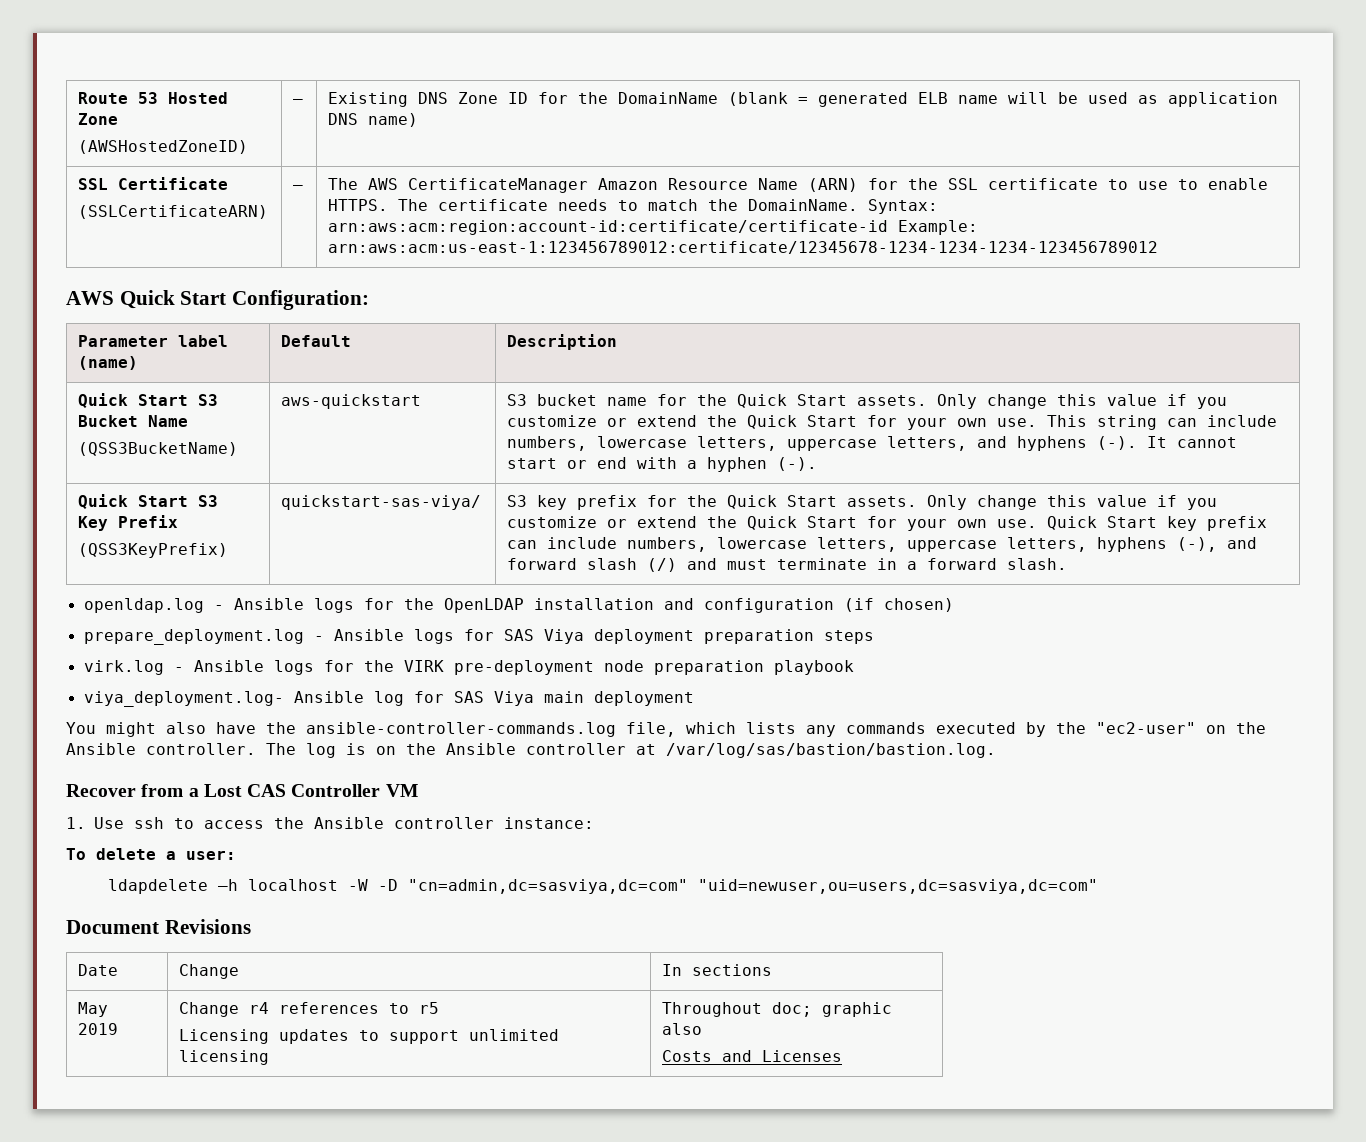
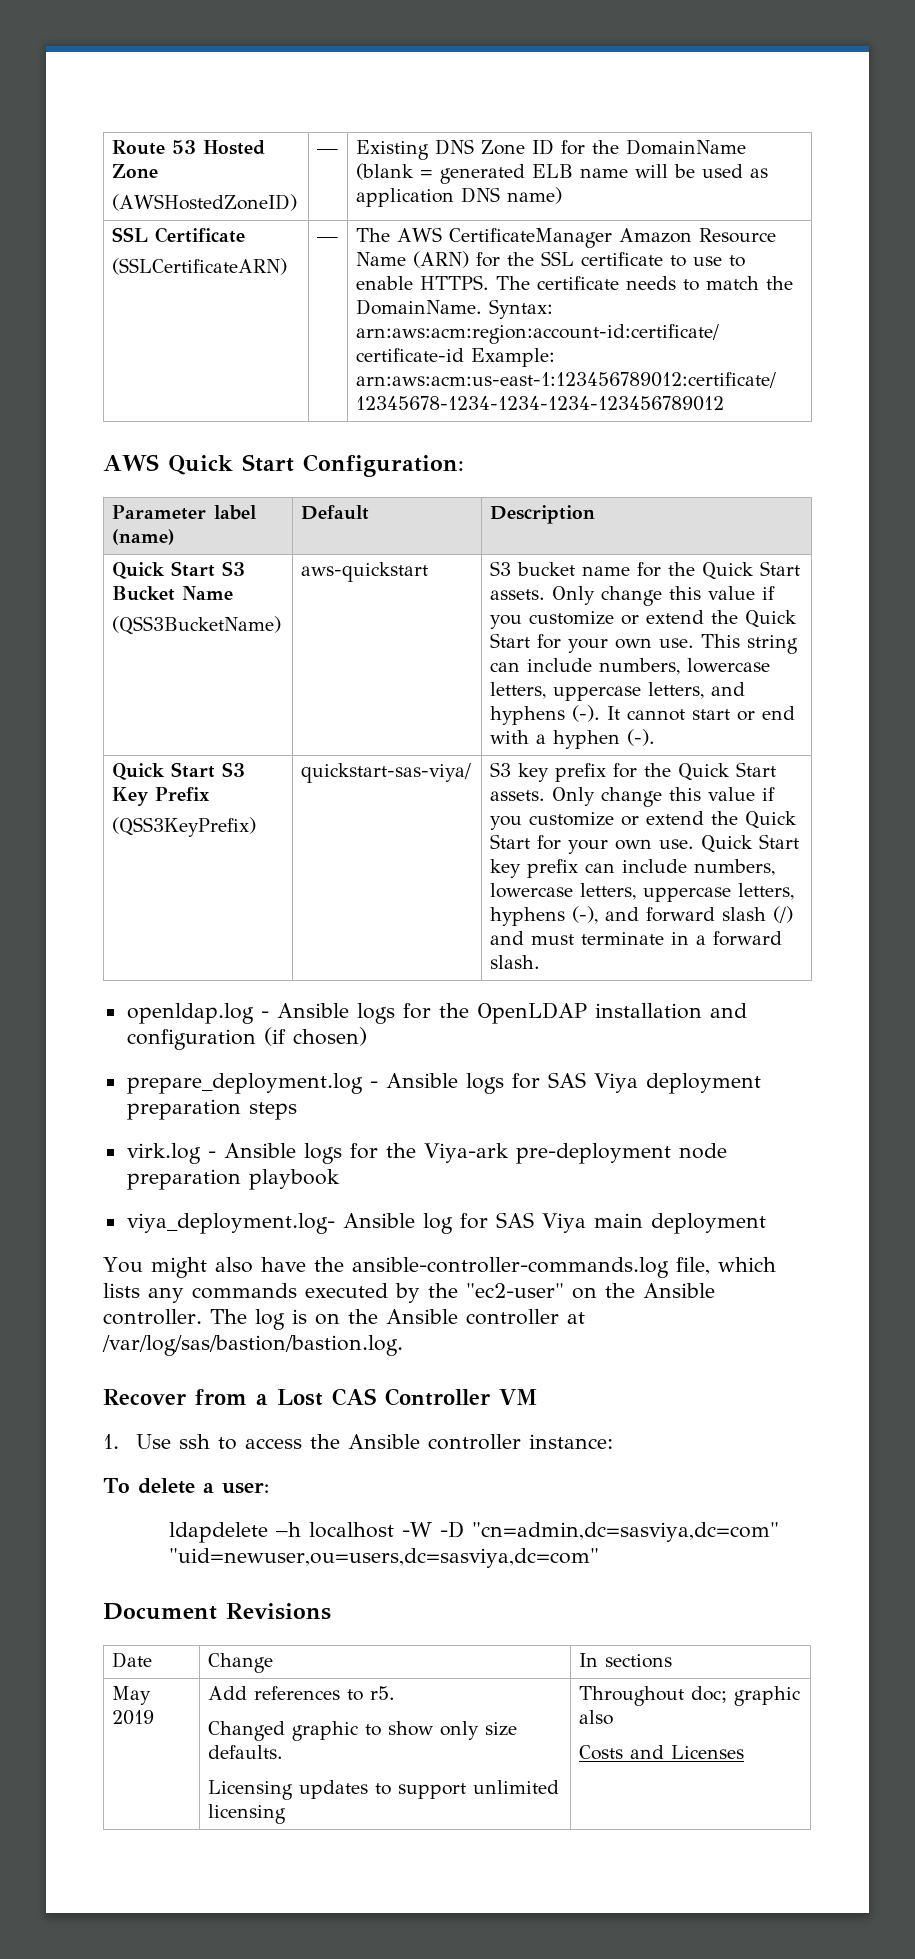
- virk.log - Ansible logs for the VIRK pre-deployment node preparation playbook
+ virk.log - Ansible logs for the Viya-ark pre-deployment node preparation playbook
- May 2019 | Change r4 references to r5
+ May 2019 | Add references to r5.
+ Changed graphic to show only size defaults.

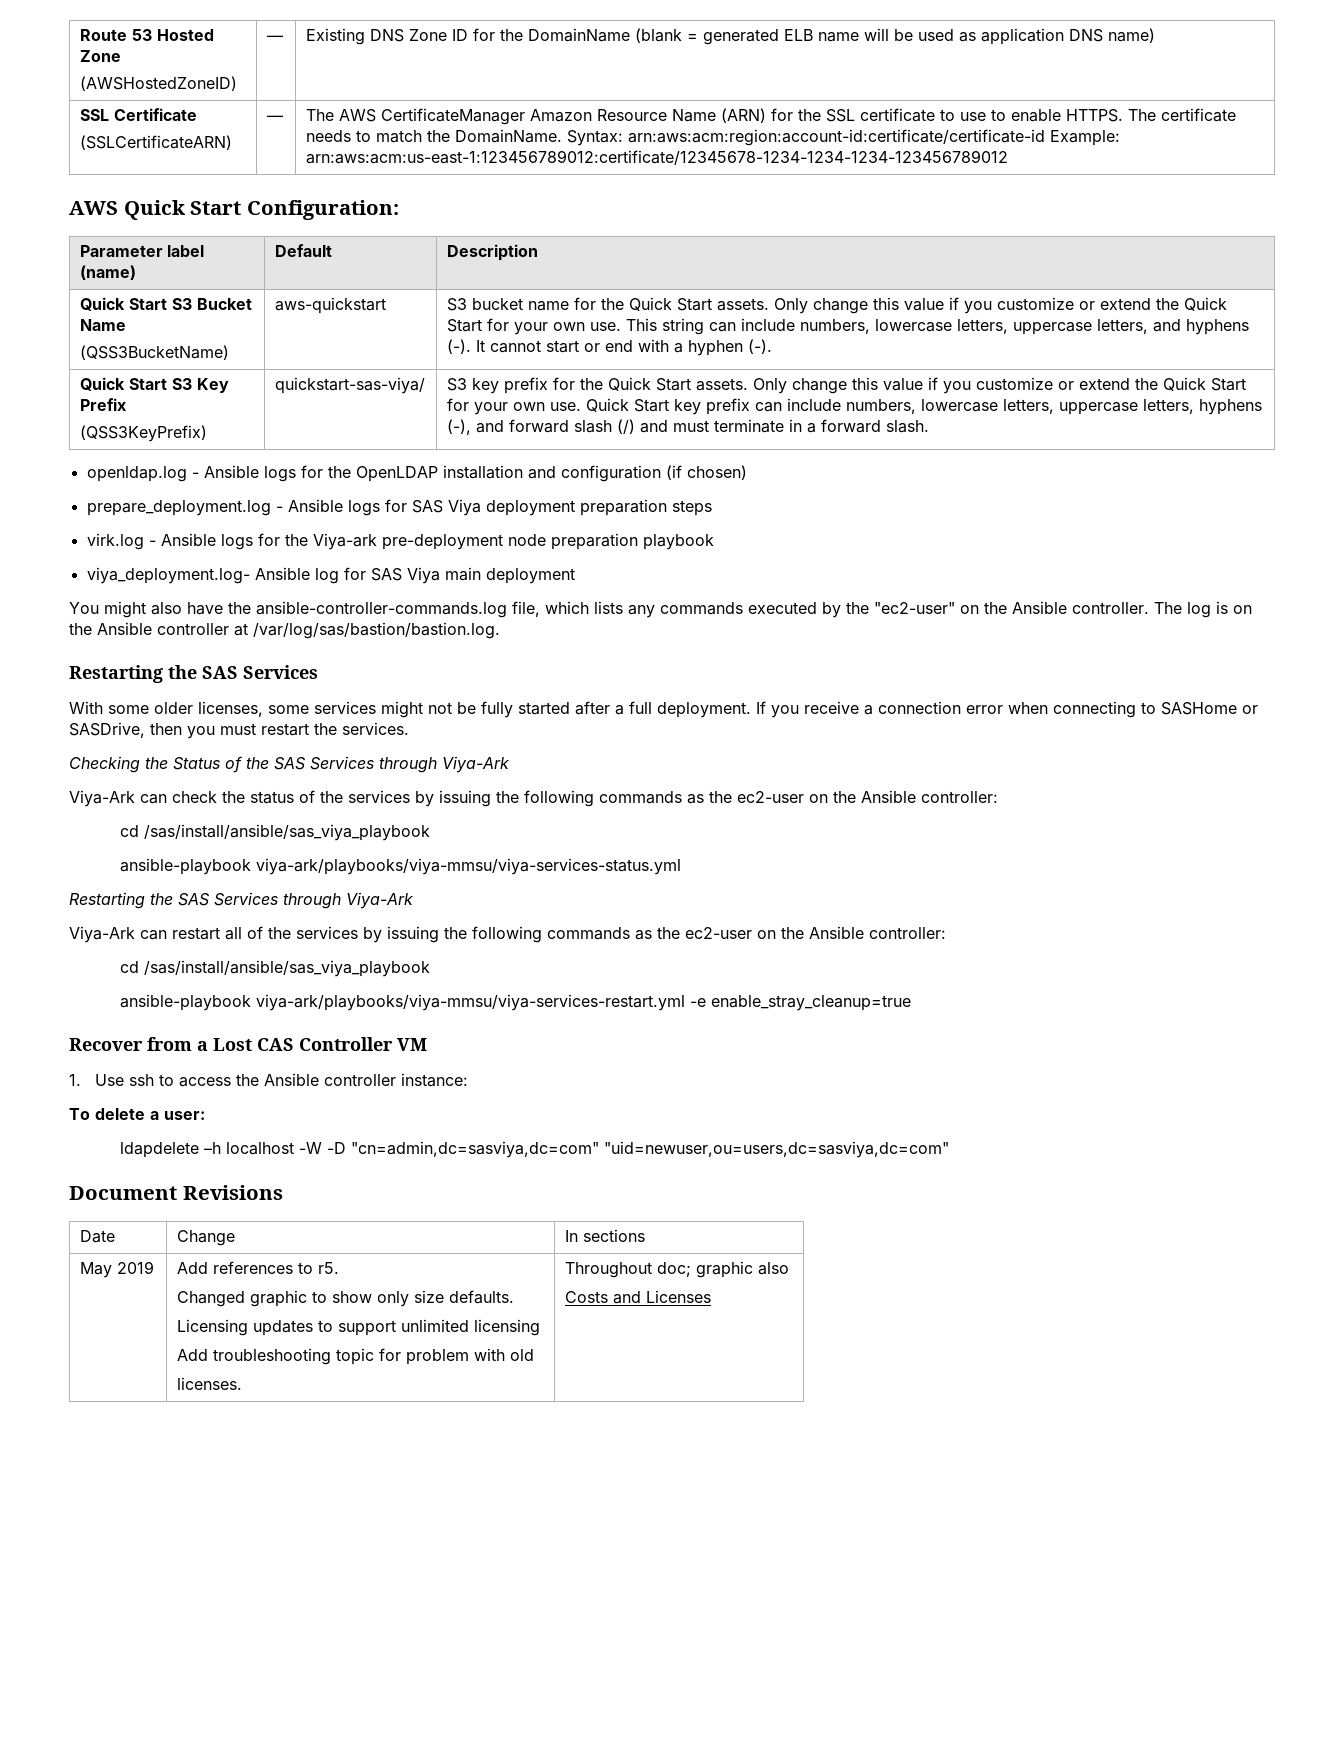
  The log is on the Ansible controller at /var/log/sas/bastion/bastion.log.
+ Restarting the SAS Services
+ With some older licenses, some services might not be fully started after a full deployment. If you receive a connection error when connecting to SASHome or SASDrive, then you must restart the services.
+ Checking the Status of the SAS Services through Viya-Ark
+ Viya-Ark can check the status of the services by issuing the following commands as the ec2-user on the Ansible controller:
+ cd /sas/install/ansible/sas_viya_playbook
+ ansible-playbook viya-ark/playbooks/viya-mmsu/viya-services-status.yml
+ Restarting the SAS Services through Viya-Ark
+ Viya-Ark can restart all of the services by issuing the following commands as the ec2-user on the Ansible controller:
+ cd /sas/install/ansible/sas_viya_playbook
+ ansible-playbook viya-ark/playbooks/viya-mmsu/viya-services-restart.yml -e enable_stray_cleanup=true
  May 2019 | Add references to r5.
  Changed graphic to show only size defaults.
- Licensing updates to support unlimited licensing | Throughout doc; graphic also
+ Licensing updates to support unlimited licensing
+ Add troubleshooting topic for problem with old
+ licenses. | Throughout doc; graphic also

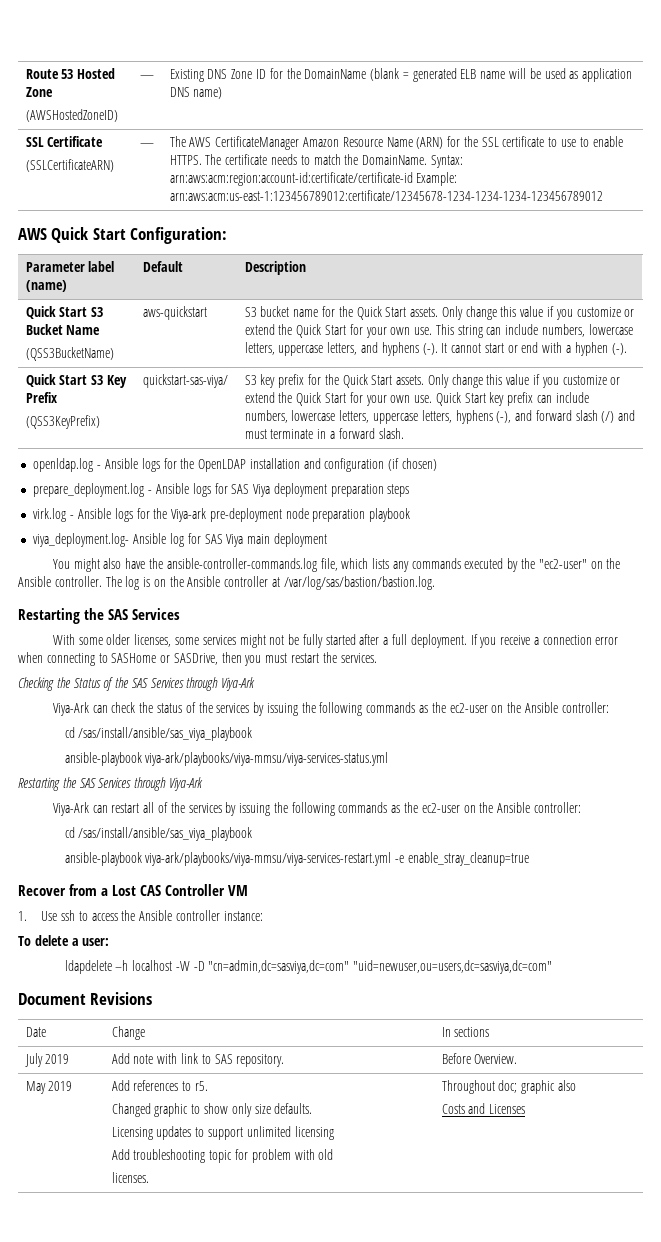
+ July 2019 | Add note with link to SAS repository. | Before Overview.

